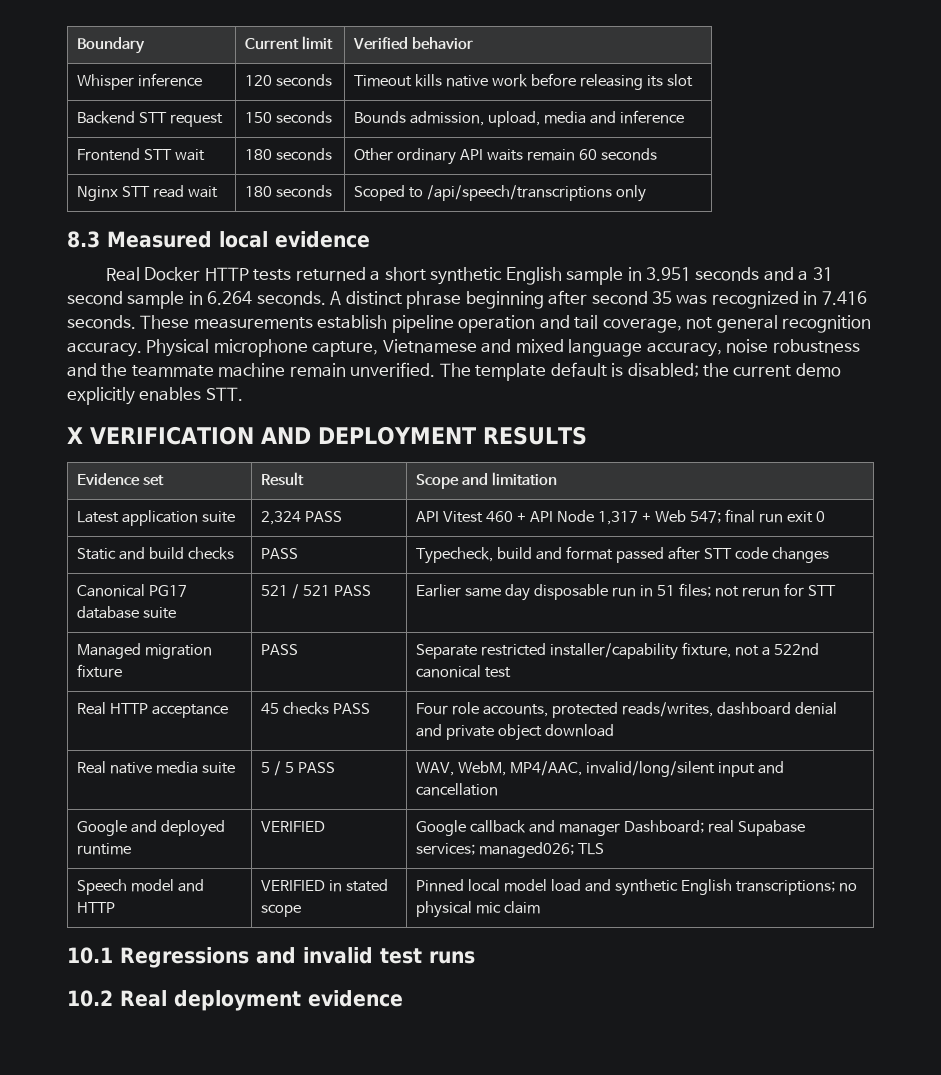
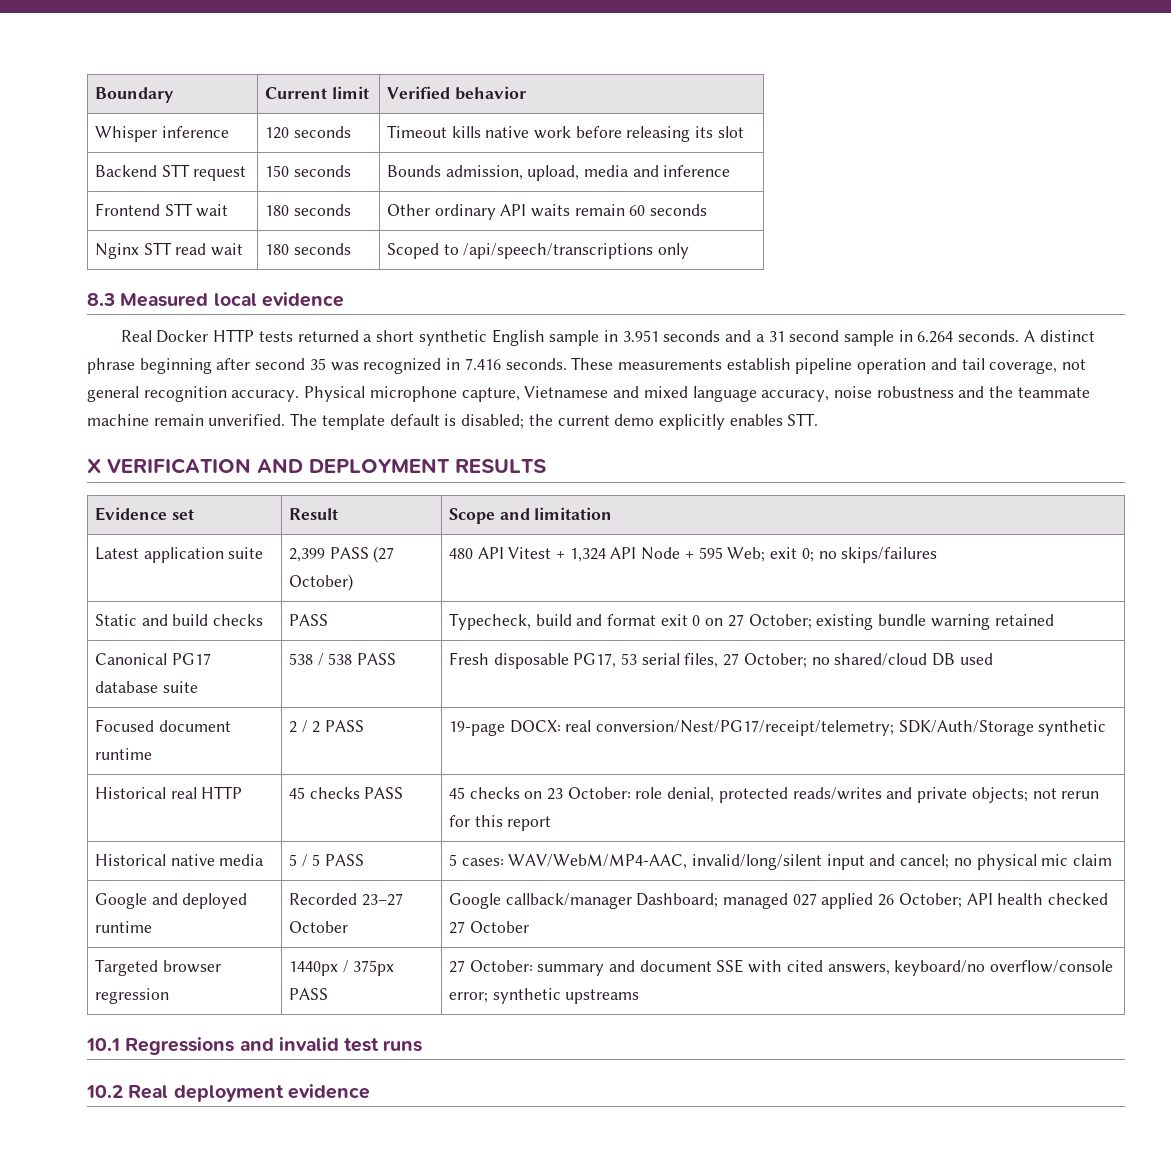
- Latest application suite | 2,324 PASS | API Vitest 460 + API Node 1,317 + Web 547; final run exit 0
+ Latest application suite | 2,399 PASS (27 October) | 480 API Vitest + 1,324 API Node + 595 Web; exit 0; no skips/failures
- Static and build checks | PASS | Typecheck, build and format passed after STT code changes
- Canonical PG17 database suite | 521 / 521 PASS | Earlier same day disposable run in 51 files; not rerun for STT
- Managed migration fixture | PASS | Separate restricted installer/capability fixture, not a 522nd canonical test
- Real HTTP acceptance | 45 checks PASS | Four role accounts, protected reads/writes, dashboard denial and private object download
- Real native media suite | 5 / 5 PASS | WAV, WebM, MP4/AAC, invalid/long/silent input and cancellation
- Google and deployed runtime | VERIFIED | Google callback and manager Dashboard; real Supabase services; managed026; TLS
- Speech model and HTTP | VERIFIED in stated scope | Pinned local model load and synthetic English transcriptions; no physical mic claim
+ Static and build checks | PASS | Typecheck, build and format exit 0 on 27 October; existing bundle warning retained
+ Canonical PG17 database suite | 538 / 538 PASS | Fresh disposable PG17, 53 serial files, 27 October; no shared/cloud DB used
+ Focused document runtime | 2 / 2 PASS | 19-page DOCX: real conversion/Nest/PG17/receipt/telemetry; SDK/Auth/Storage synthetic
+ Historical real HTTP | 45 checks PASS | 45 checks on 23 October: role denial, protected reads/writes and private objects; not rerun for this report
+ Historical native media | 5 / 5 PASS | 5 cases: WAV/WebM/MP4-AAC, invalid/long/silent input and cancel; no physical mic claim
+ Google and deployed runtime | Recorded 23–27 October | Google callback/manager Dashboard; managed 027 applied 26 October; API health checked 27 October
+ Targeted browser regression | 1440px / 375px PASS | 27 October: summary and document SSE with cited answers, keyboard/no overflow/console error; synthetic upstreams

